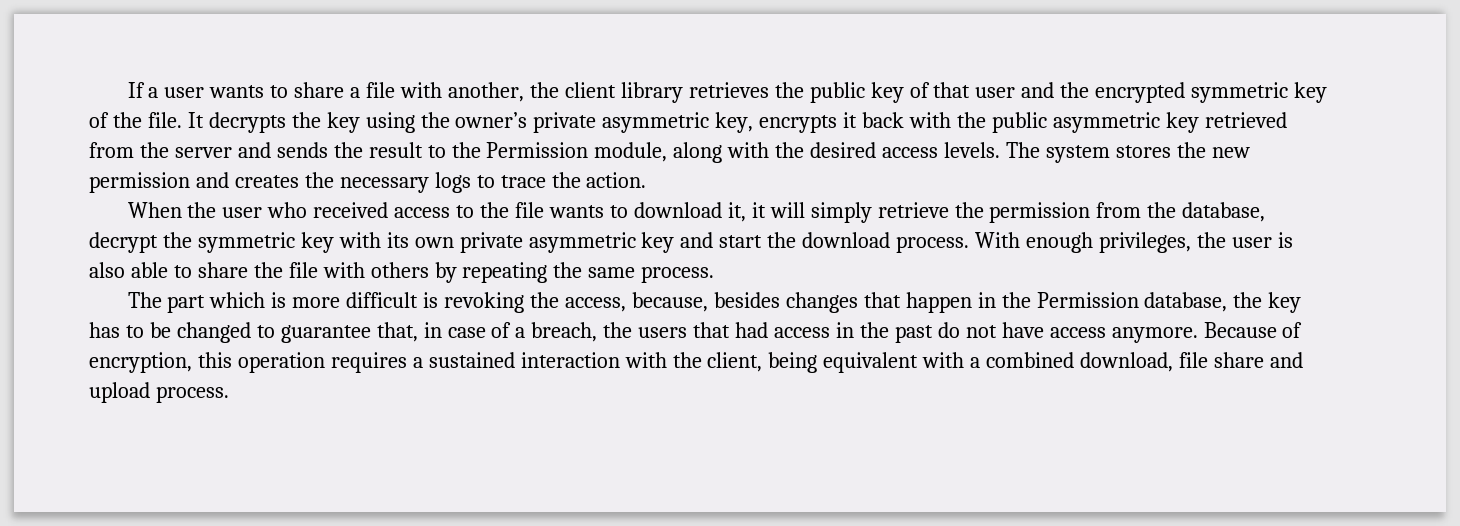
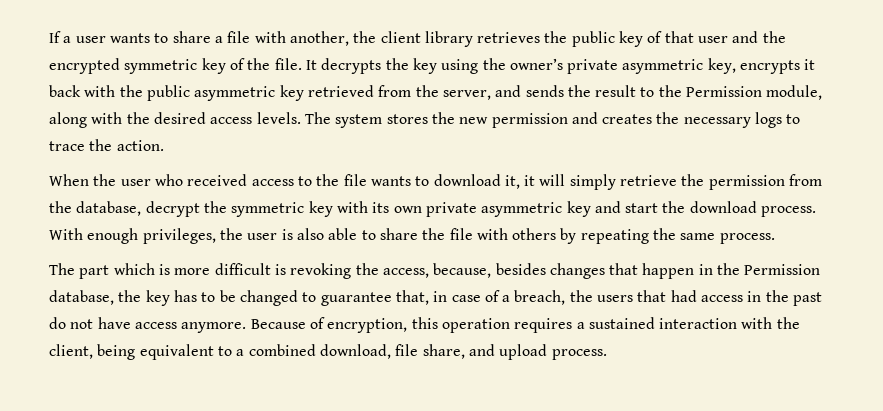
- It decrypts the key using the owner’s private asymmetric key, encrypts it back with the public asymmetric key retrieved from the server and sends the result to the Permission module, along with the desired access levels.
+ It decrypts the key using the owner’s private asymmetric key, encrypts it back with the public asymmetric key retrieved from the server, and sends the result to the Permission module, along with the desired access levels.
- Because of encryption, this operation requires a sustained interaction with the client, being equivalent with a combined download, file share and upload process.
+ Because of encryption, this operation requires a sustained interaction with the client, being equivalent to a combined download, file share, and upload process.

